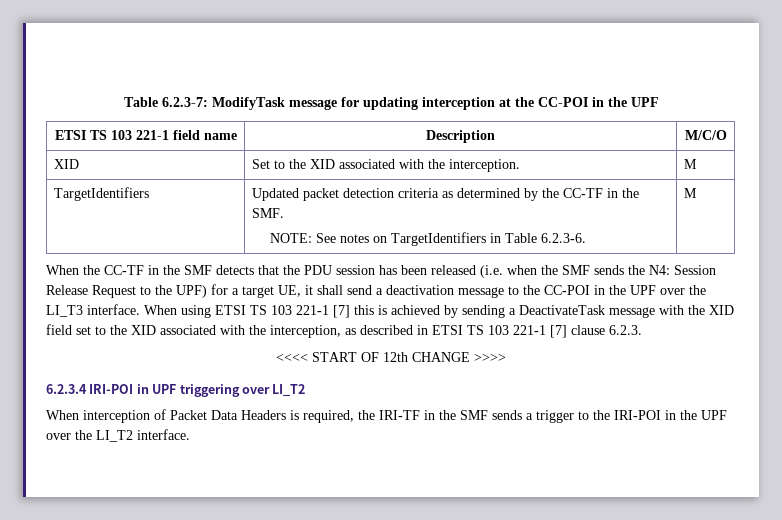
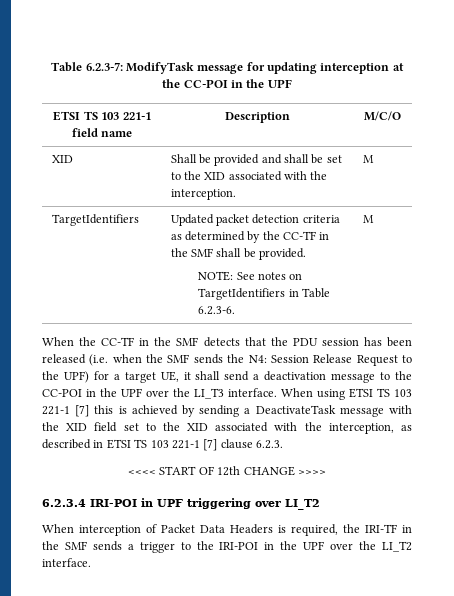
- XID | Set to the XID associated with the interception. | M
+ XID | Shall be provided and shall be set to the XID associated with the interception. | M
- TargetIdentifiers | Updated packet detection criteria as determined by the CC-TF in the SMF.
+ TargetIdentifiers | Updated packet detection criteria as determined by the CC-TF in the SMF shall be provided.

